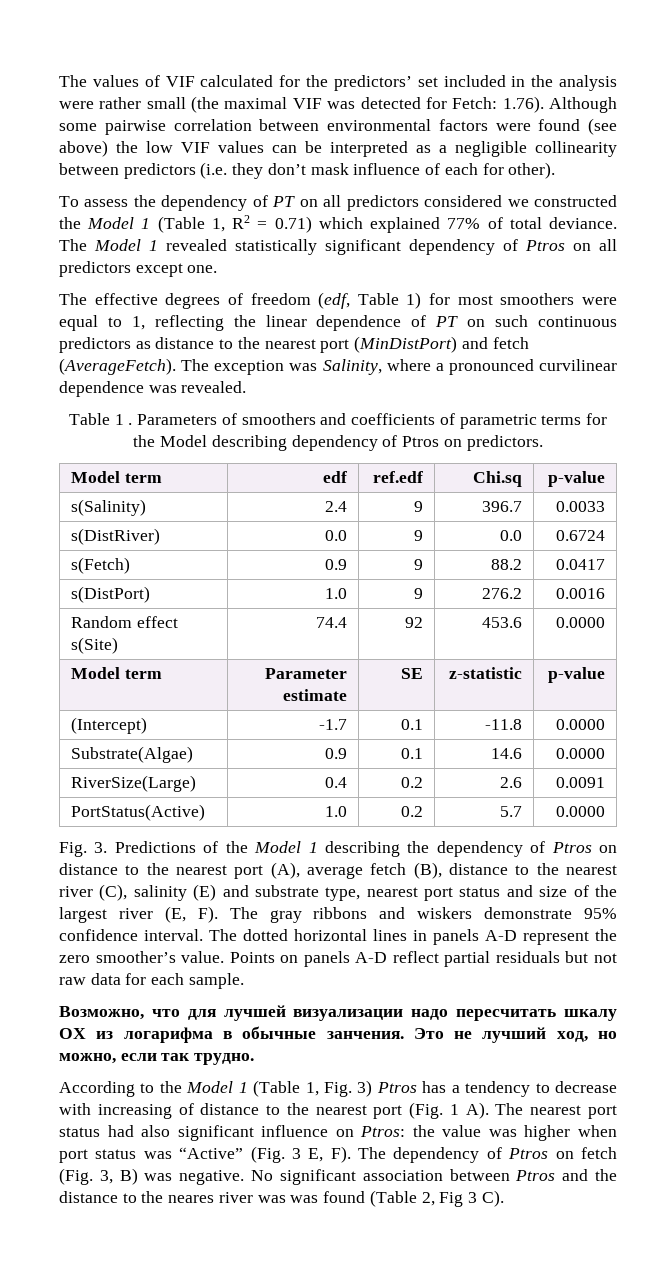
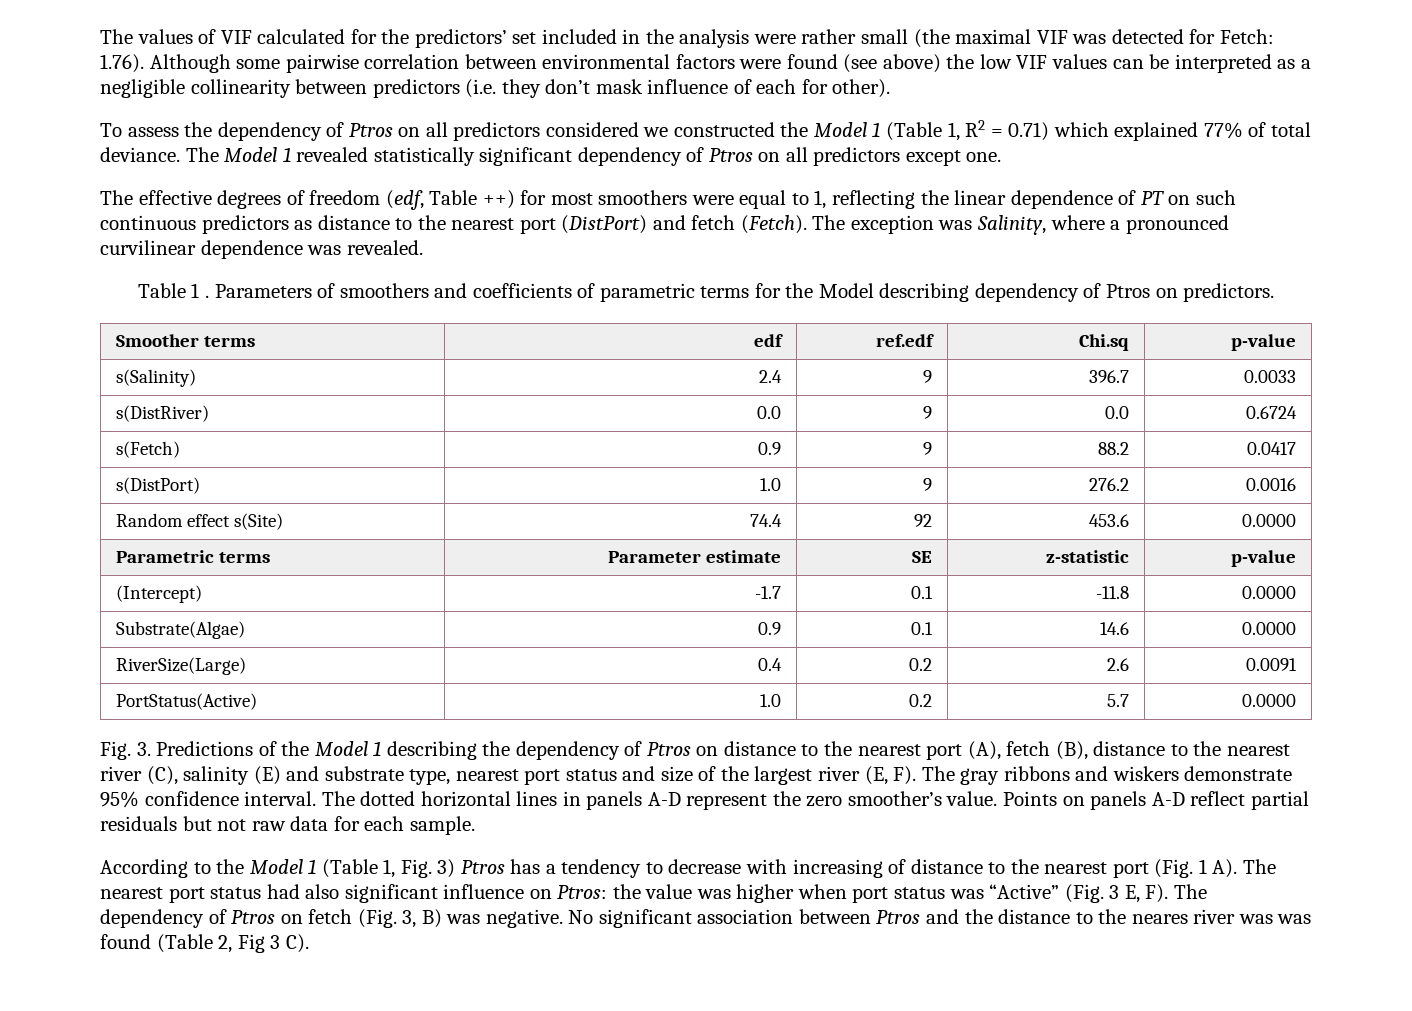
- To assess the dependency of PT on all predictors considered we constructed the Model 1 (Table 1, R2 = 0.71) which explained 77% of total deviance.
+ To assess the dependency of Ptros on all predictors considered we constructed the Model 1 (Table 1, R2 = 0.71) which explained 77% of total deviance.
- The effective degrees of freedom (edf, Table 1) for most smoothers were equal to 1, reflecting the linear dependence of PT on such continuous predictors as distance to the nearest port (MinDistPort) and fetch (AverageFetch).
+ The effective degrees of freedom (edf, Table ++) for most smoothers were equal to 1, reflecting the linear dependence of PT on such continuous predictors as distance to the nearest port (DistPort) and fetch (Fetch).
- Model term | edf | ref.edf | Chi.sq | p-value
+ Smoother terms | edf | ref.edf | Chi.sq | p-value
- Model term | Parameter estimate | SE | z-statistic | p-value
+ Parametric terms | Parameter estimate | SE | z-statistic | p-value
- Fig. 3. Predictions of the Model 1 describing the dependency of Ptros on distance to the nearest port (A), average fetch (B), distance to the nearest river (C), salinity (E) and substrate type, nearest port status and size of the largest river (E, F). The gray ribbons and wiskers demonstrate 95% confidence interval.
+ Fig. 3. Predictions of the Model 1 describing the dependency of Ptros on distance to the nearest port (A), fetch (B), distance to the nearest river (C), salinity (E) and substrate type, nearest port status and size of the largest river (E, F). The gray ribbons and wiskers demonstrate 95% confidence interval.
- Возможно, что для лучшей визуализации надо пересчитать шкалу OX из логарифма в обычные занчения. Это не лучший ход, но можно, если так трудно.

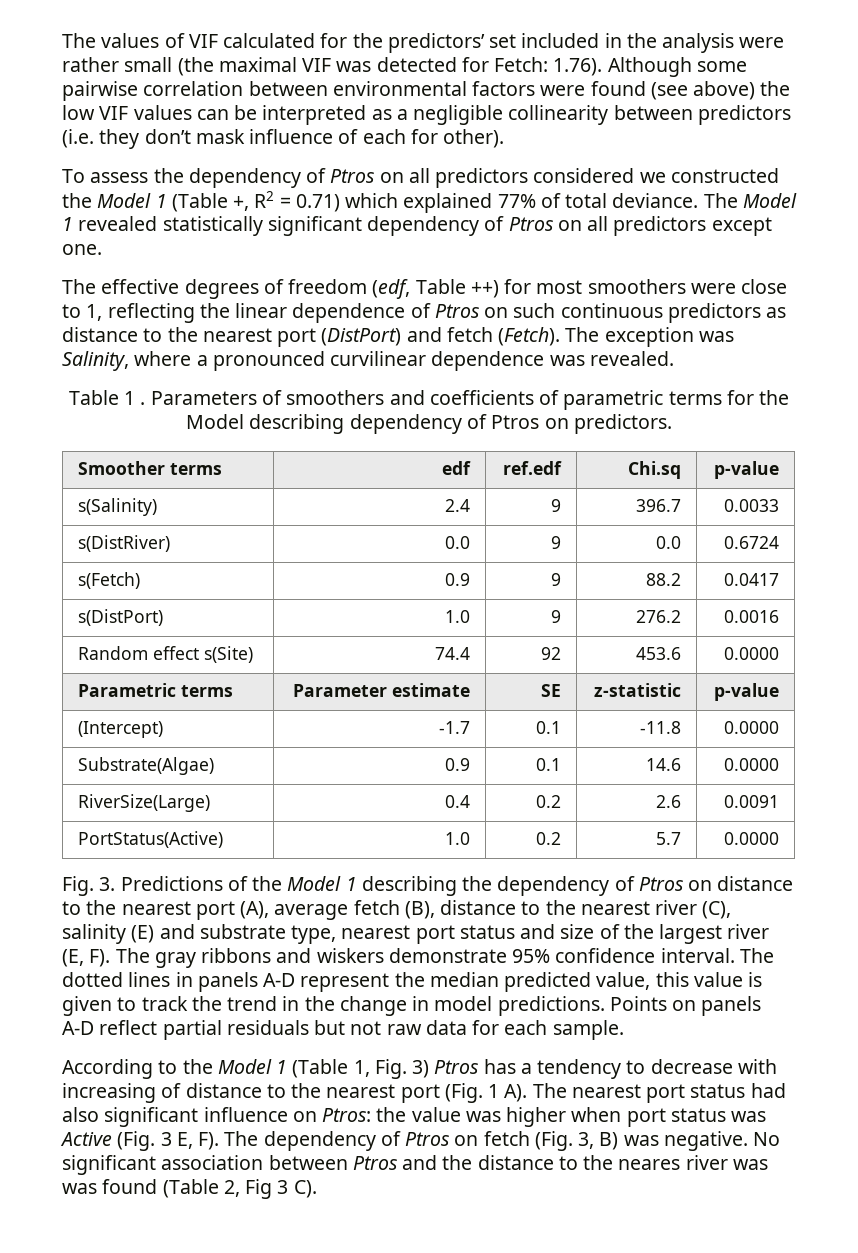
- To assess the dependency of Ptros on all predictors considered we constructed the Model 1 (Table 1, R2 = 0.71) which explained 77% of total deviance.
+ To assess the dependency of Ptros on all predictors considered we constructed the Model 1 (Table +, R2 = 0.71) which explained 77% of total deviance.
- The effective degrees of freedom (edf, Table ++) for most smoothers were equal to 1, reflecting the linear dependence of PT on such continuous predictors as distance to the nearest port (DistPort) and fetch (Fetch).
+ The effective degrees of freedom (edf, Table ++) for most smoothers were close to 1, reflecting the linear dependence of Ptros on such continuous predictors as distance to the nearest port (DistPort) and fetch (Fetch).
- Fig. 3. Predictions of the Model 1 describing the dependency of Ptros on distance to the nearest port (A), fetch (B), distance to the nearest river (C), salinity (E) and substrate type, nearest port status and size of the largest river (E, F). The gray ribbons and wiskers demonstrate 95% confidence interval.
+ Fig. 3. Predictions of the Model 1 describing the dependency of Ptros on distance to the nearest port (A), average fetch (B), distance to the nearest river (C), salinity (E) and substrate type, nearest port status and size of the largest river (E, F). The gray ribbons and wiskers demonstrate 95% confidence interval.
- The dotted horizontal lines in panels A-D represent the zero smoother’s value.
+ The dotted lines in panels A-D represent the median predicted value, this value is given to track the trend in the change in model predictions.
- According to the Model 1 (Table 1, Fig. 3) Ptros has a tendency to decrease with increasing of distance to the nearest port (Fig. 1 A). The nearest port status had also significant influence on Ptros: the value was higher when port status was “Active” (Fig. 3 E, F). The dependency of Ptros on fetch (Fig. 3, B) was negative.
+ According to the Model 1 (Table 1, Fig. 3) Ptros has a tendency to decrease with increasing of distance to the nearest port (Fig. 1 A). The nearest port status had also significant influence on Ptros: the value was higher when port status was Active (Fig. 3 E, F). The dependency of Ptros on fetch (Fig. 3, B) was negative.

